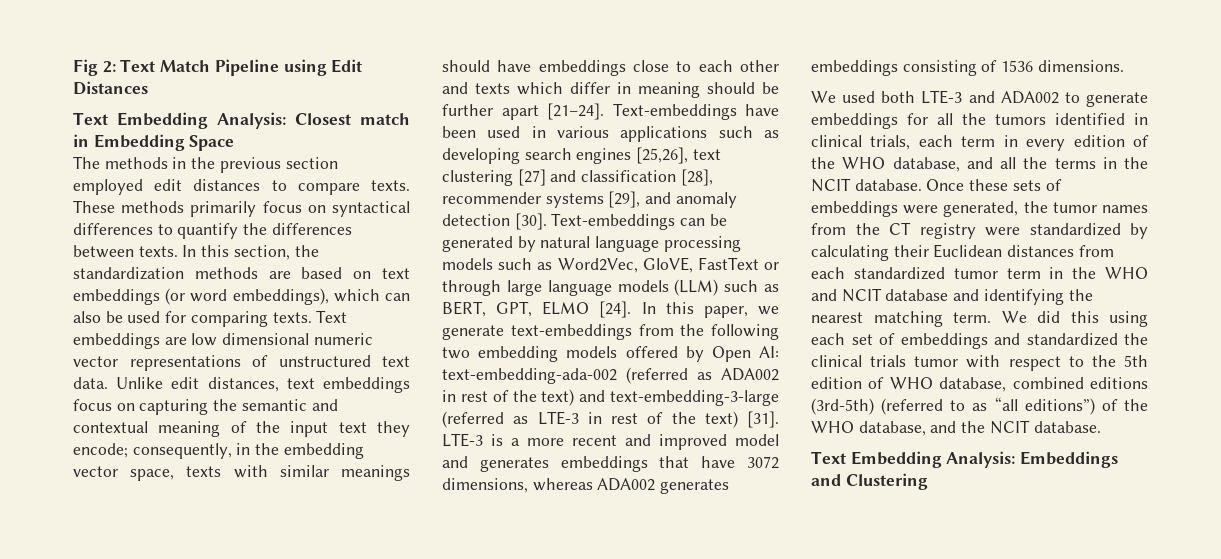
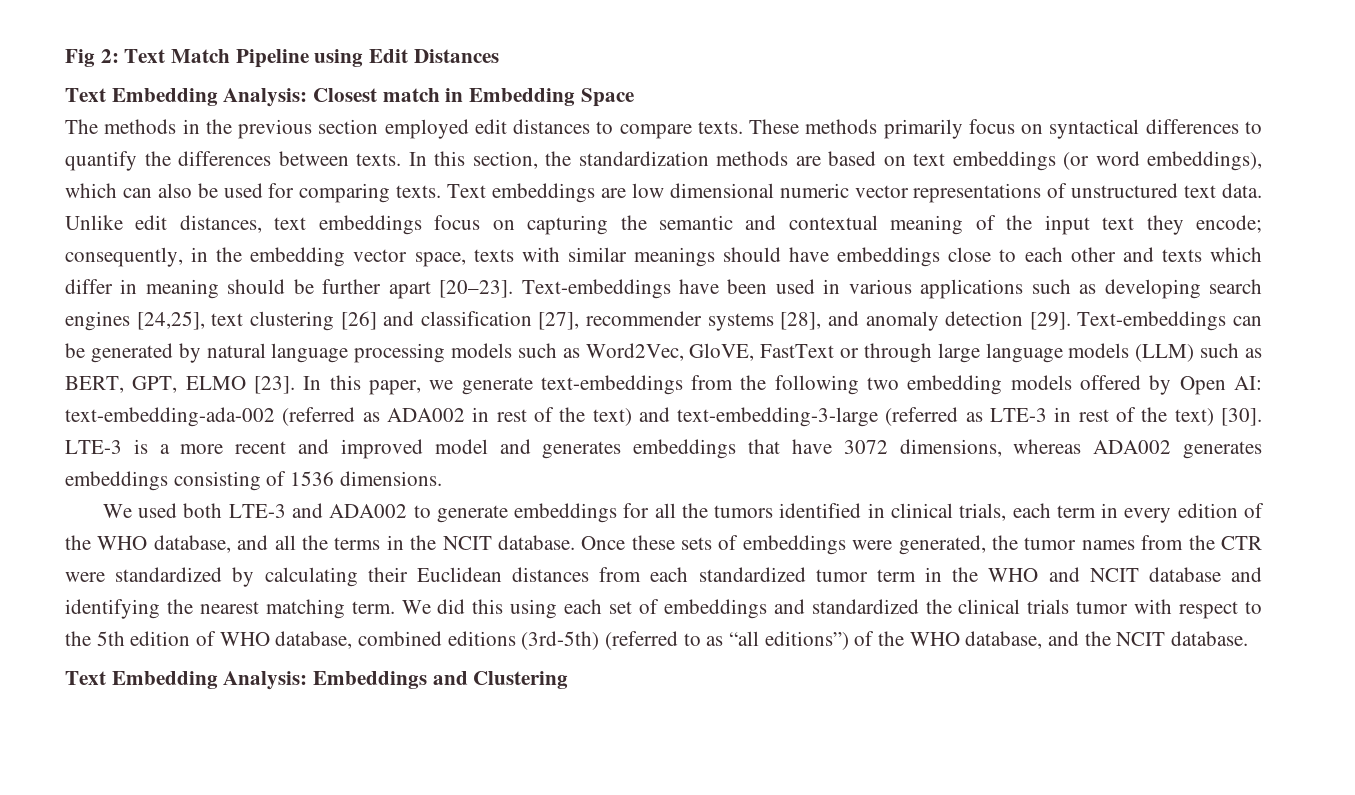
- Unlike edit distances, text embeddings focus on capturing the semantic and contextual meaning of the input text they encode; consequently, in the embedding vector space, texts with similar meanings should have embeddings close to each other and texts which differ in meaning should be further apart [21–24].
+ Unlike edit distances, text embeddings focus on capturing the semantic and contextual meaning of the input text they encode; consequently, in the embedding vector space, texts with similar meanings should have embeddings close to each other and texts which differ in meaning should be further apart [20–23].
- Text-embeddings have been used in various applications such as developing search engines [25,26], text clustering [27] and classification [28], recommender systems [29], and anomaly detection [30].
+ Text-embeddings have been used in various applications such as developing search engines [24,25], text clustering [26] and classification [27], recommender systems [28], and anomaly detection [29].
- Text-embeddings can be generated by natural language processing models such as Word2Vec, GloVE, FastText or through large language models (LLM) such as BERT, GPT, ELMO [24].
+ Text-embeddings can be generated by natural language processing models such as Word2Vec, GloVE, FastText or through large language models (LLM) such as BERT, GPT, ELMO [23].
- In this paper, we generate text-embeddings from the following two embedding models offered by Open AI: text-embedding-ada-002 (referred as ADA002 in rest of the text) and text-embedding-3-large (referred as LTE-3 in rest of the text) [31].
+ In this paper, we generate text-embeddings from the following two embedding models offered by Open AI: text-embedding-ada-002 (referred as ADA002 in rest of the text) and text-embedding-3-large (referred as LTE-3 in rest of the text) [30].
- Once these sets of embeddings were generated, the tumor names from the CT registry were standardized by calculating their Euclidean distances from each standardized tumor term in the WHO and NCIT database and identifying the nearest matching term.
+ Once these sets of embeddings were generated, the tumor names from the CTR were standardized by calculating their Euclidean distances from each standardized tumor term in the WHO and NCIT database and identifying the nearest matching term.

